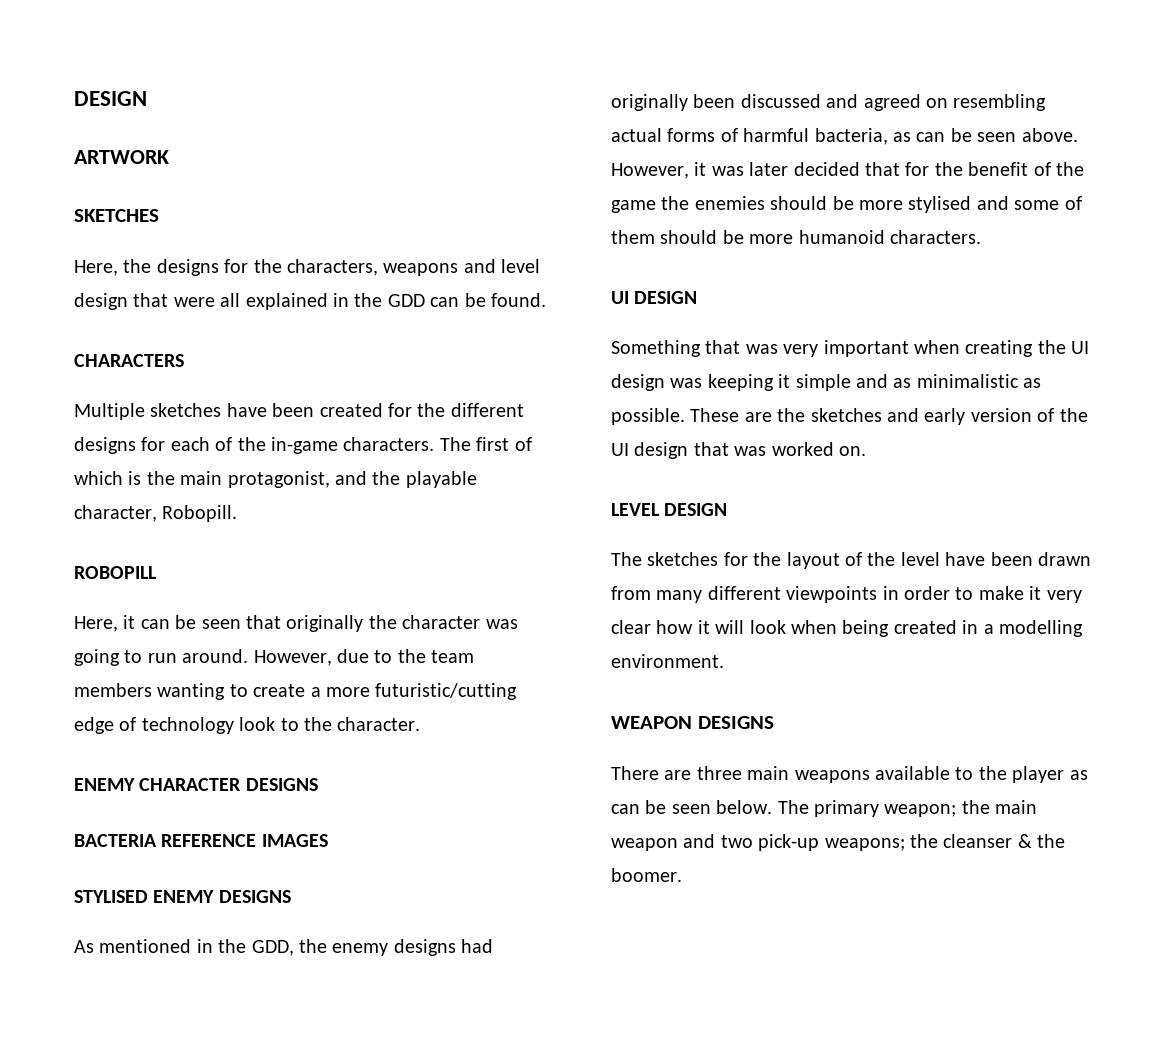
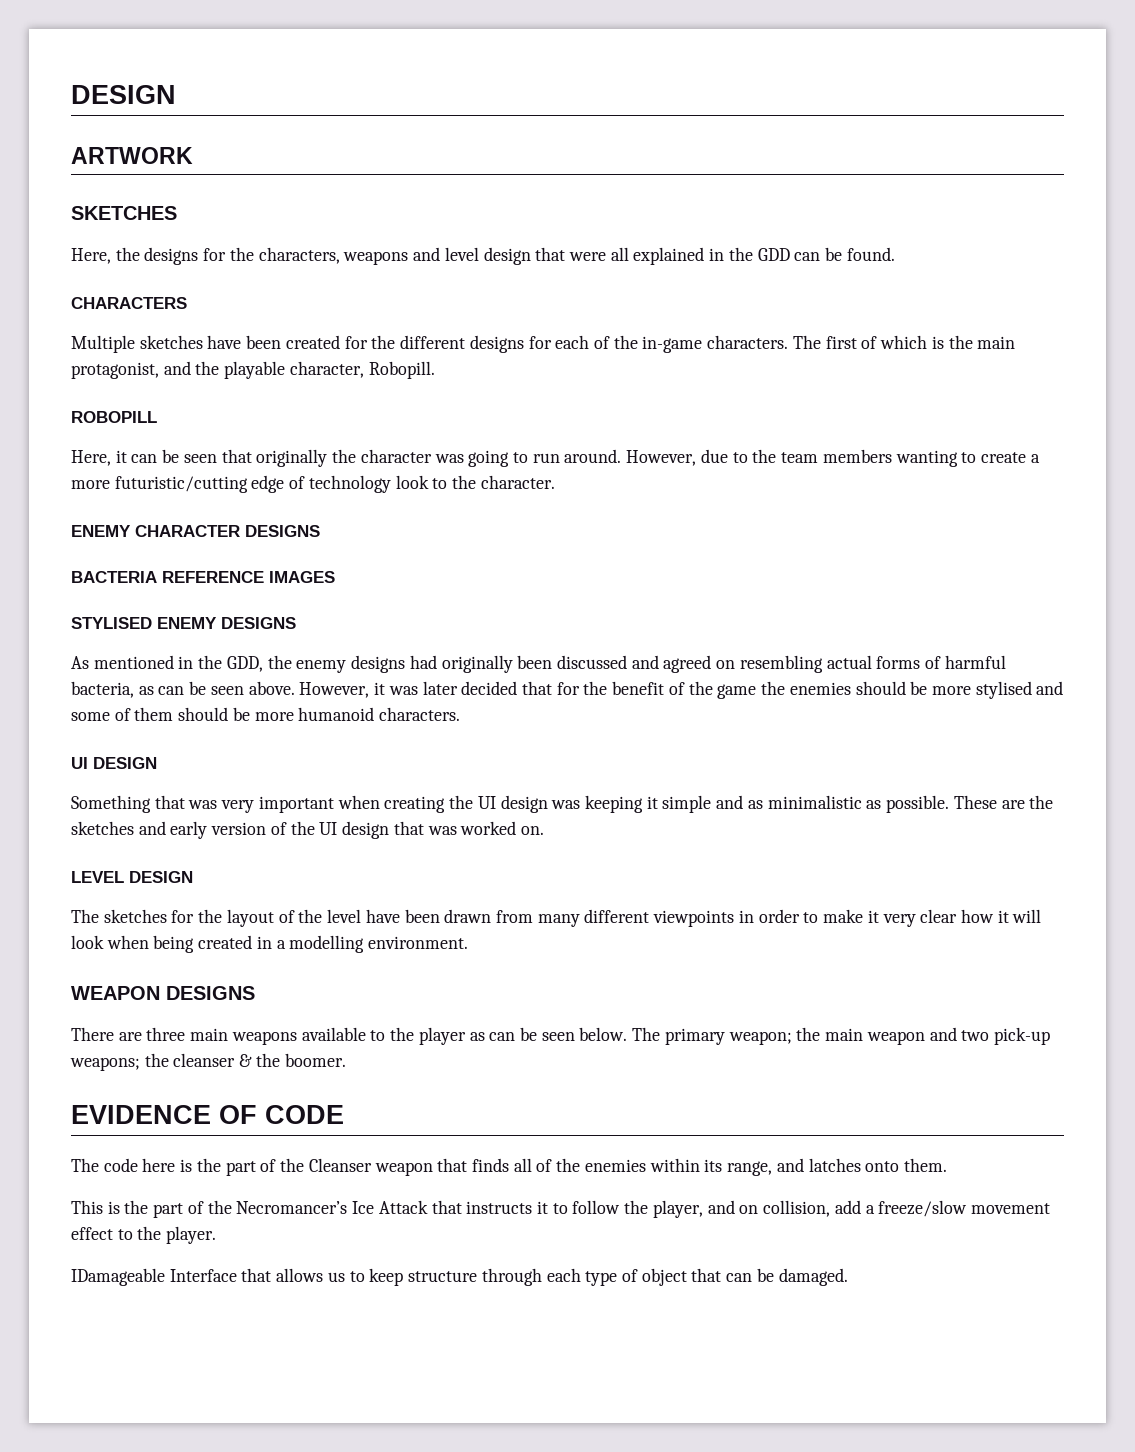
+ EVIDENCE OF CODE
+ The code here is the part of the Cleanser weapon that finds all of the enemies within its range, and latches onto them.
+ This is the part of the Necromancer’s Ice Attack that instructs it to follow the player, and on collision, add a freeze/slow movement effect to the player.
+ IDamageable Interface that allows us to keep structure through each type of object that can be damaged.

